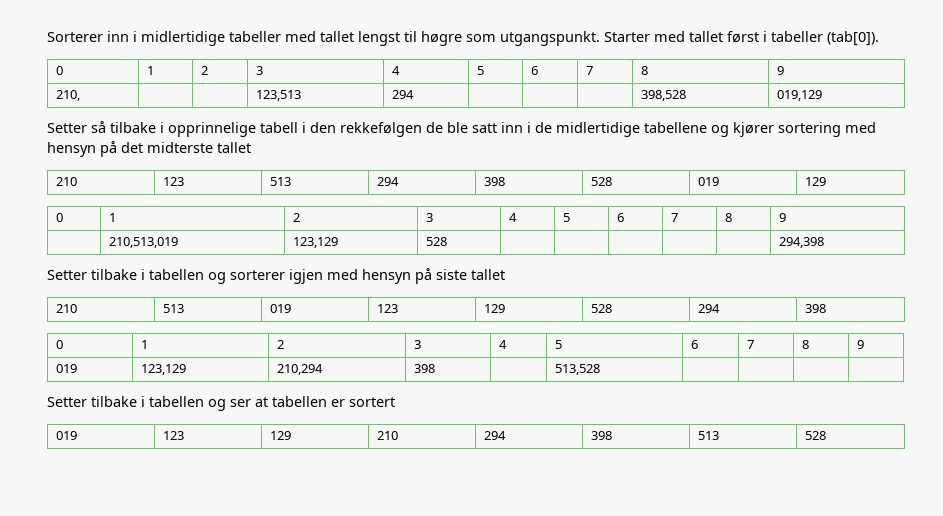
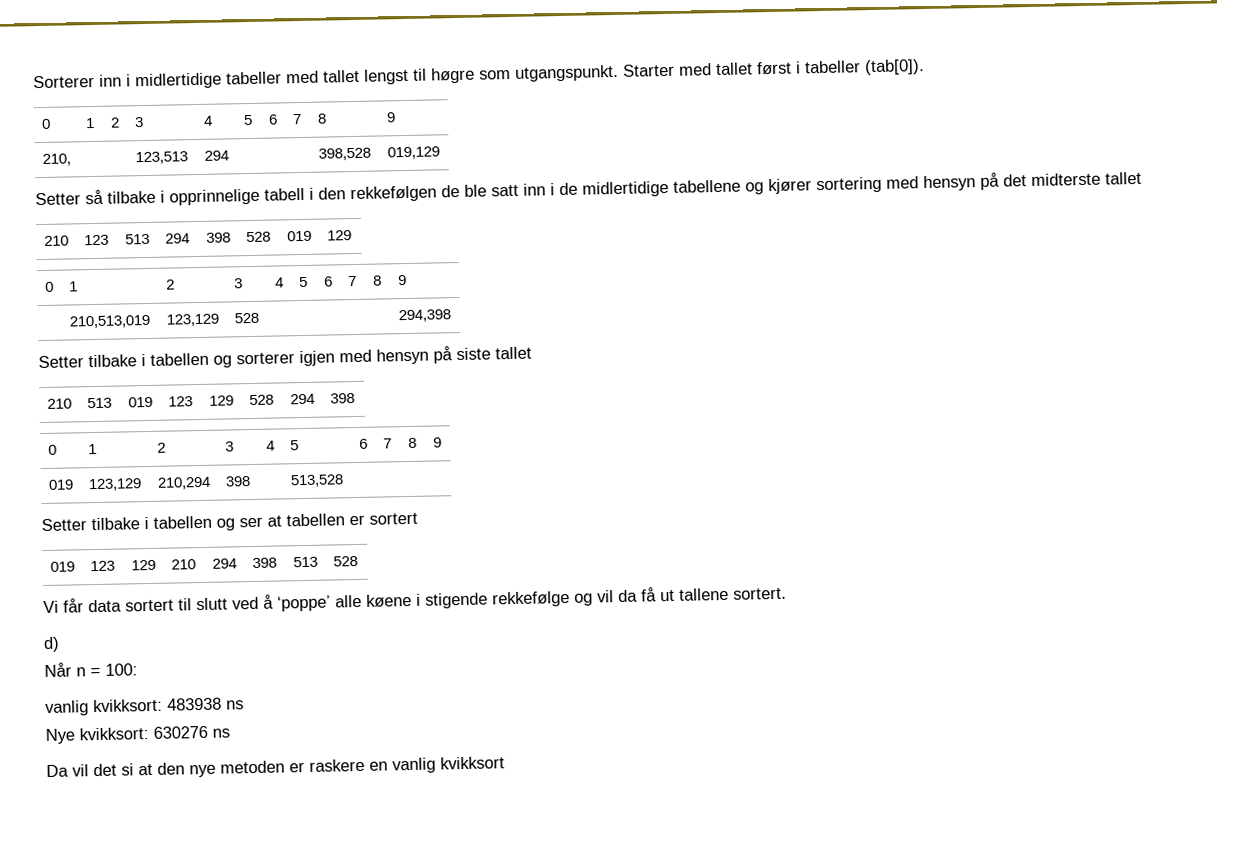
+ Vi får data sortert til slutt ved å ‘poppe’ alle køene i stigende rekkefølge og vil da få ut tallene sortert.
+ d)
+ Når n = 100:
+ vanlig kvikksort: 483938 ns
+ Nye kvikksort: 630276 ns
+ Da vil det si at den nye metoden er raskere en vanlig kvikksort

